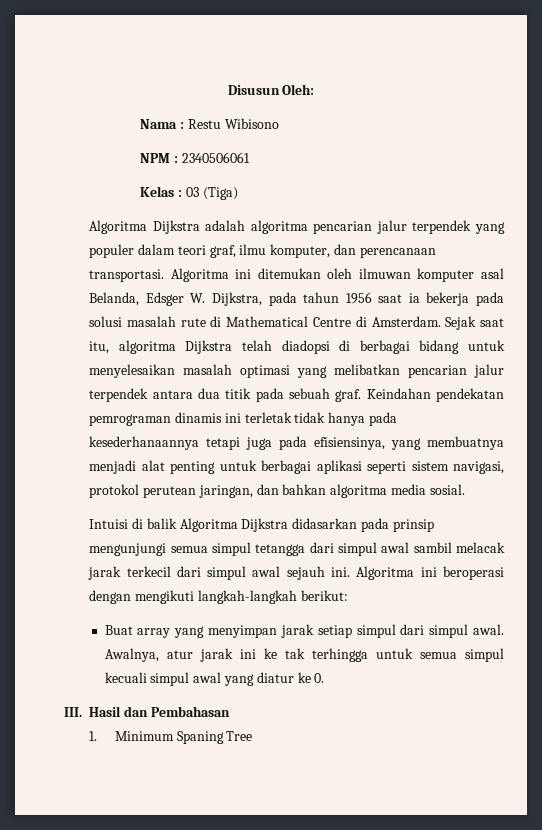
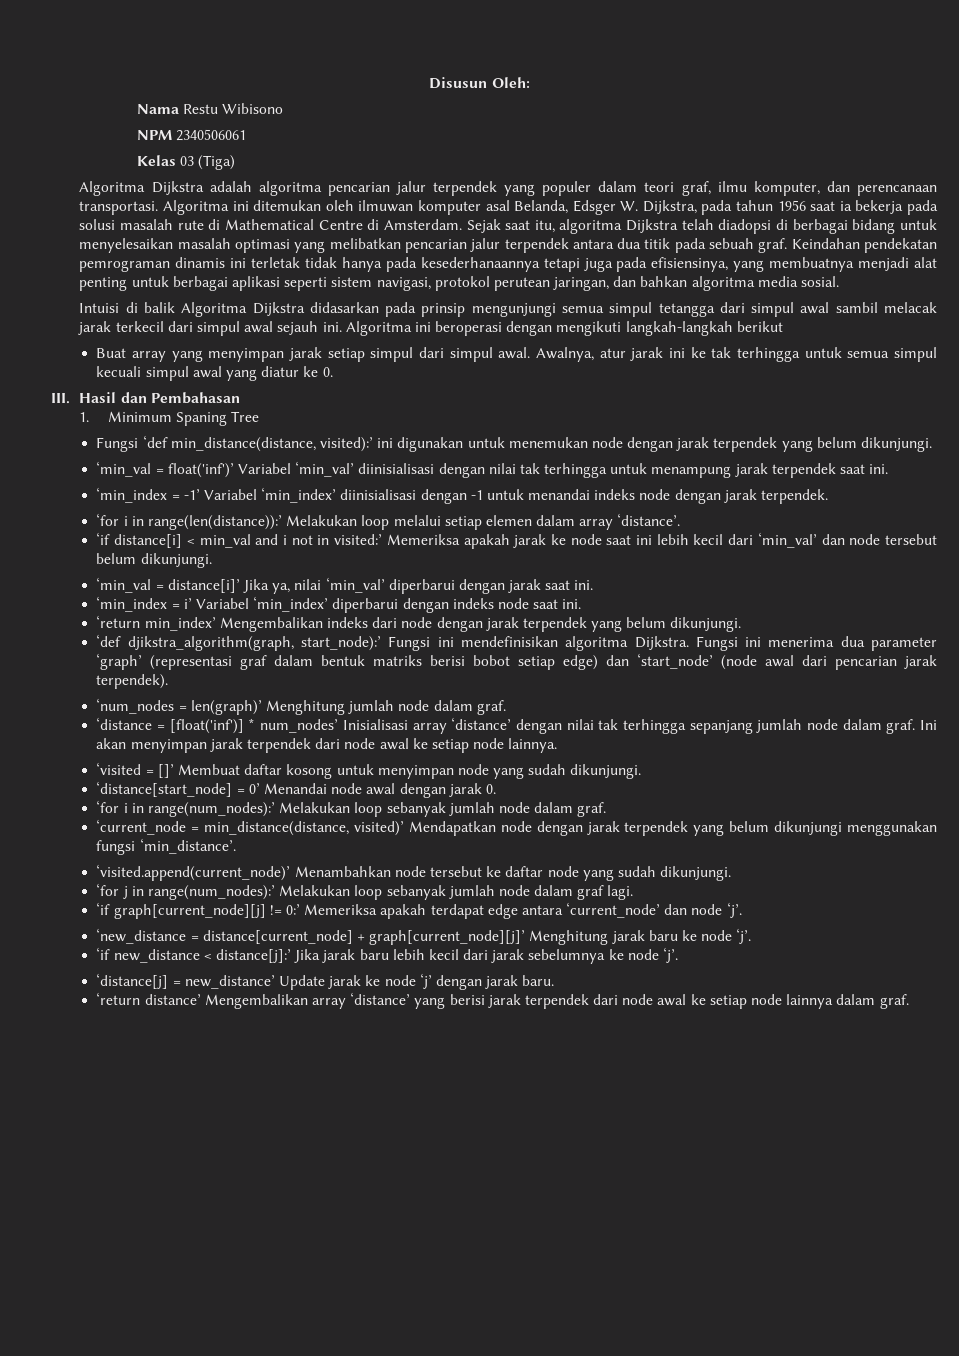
- Nama : Restu Wibisono
+ Nama Restu Wibisono
- NPM : 2340506061
+ NPM 2340506061
- Kelas : 03 (Tiga)
+ Kelas 03 (Tiga)
- Algoritma ini beroperasi dengan mengikuti langkah-langkah berikut:
+ Algoritma ini beroperasi dengan mengikuti langkah-langkah berikut
+ Fungsi ‘def min_distance(distance, visited):’ ini digunakan untuk menemukan node dengan jarak terpendek yang belum dikunjungi.
+ ‘min_val = float('inf')’ Variabel ‘min_val’ diinisialisasi dengan nilai tak terhingga untuk menampung jarak terpendek saat ini.
+ ‘min_index = -1’ Variabel ‘min_index’ diinisialisasi dengan -1 untuk menandai indeks node dengan jarak terpendek.
+ ‘for i in range(len(distance)):’ Melakukan loop melalui setiap elemen dalam array ‘distance’.
+ ‘if distance[i] < min_val and i not in visited:’ Memeriksa apakah jarak ke node saat ini lebih kecil dari ‘min_val’ dan node tersebut belum dikunjungi.
+ ‘min_val = distance[i]’ Jika ya, nilai ‘min_val’ diperbarui dengan jarak saat ini.
+ ‘min_index = i’ Variabel ‘min_index’ diperbarui dengan indeks node saat ini.
+ ‘return min_index’ Mengembalikan indeks dari node dengan jarak terpendek yang belum dikunjungi.
+ ‘def djikstra_algorithm(graph, start_node):’ Fungsi ini mendefinisikan algoritma Dijkstra. Fungsi ini menerima dua parameter ‘graph’ (representasi graf dalam bentuk matriks berisi bobot setiap edge) dan ‘start_node’ (node awal dari pencarian jarak terpendek).
+ ‘num_nodes = len(graph)’ Menghitung jumlah node dalam graf.
+ ‘distance = [float('inf')] * num_nodes’ Inisialisasi array ‘distance’ dengan nilai tak terhingga sepanjang jumlah node dalam graf. Ini akan menyimpan jarak terpendek dari node awal ke setiap node lainnya.
+ ‘visited = []’ Membuat daftar kosong untuk menyimpan node yang sudah dikunjungi.
+ ‘distance[start_node] = 0’ Menandai node awal dengan jarak 0.
+ ‘for i in range(num_nodes):’ Melakukan loop sebanyak jumlah node dalam graf.
+ ‘current_node = min_distance(distance, visited)’ Mendapatkan node dengan jarak terpendek yang belum dikunjungi menggunakan fungsi ‘min_distance’.
+ ‘visited.append(current_node)’ Menambahkan node tersebut ke daftar node yang sudah dikunjungi.
+ ‘for j in range(num_nodes):’ Melakukan loop sebanyak jumlah node dalam graf lagi.
+ ‘if graph[current_node][j] != 0:’ Memeriksa apakah terdapat edge antara ‘current_node’ dan node ‘j’.
+ ‘new_distance = distance[current_node] + graph[current_node][j]’ Menghitung jarak baru ke node ‘j’.
+ ‘if new_distance < distance[j]:’ Jika jarak baru lebih kecil dari jarak sebelumnya ke node ‘j’.
+ ‘distance[j] = new_distance’ Update jarak ke node ‘j’ dengan jarak baru.
+ ‘return distance’ Mengembalikan array ‘distance’ yang berisi jarak terpendek dari node awal ke setiap node lainnya dalam graf.

